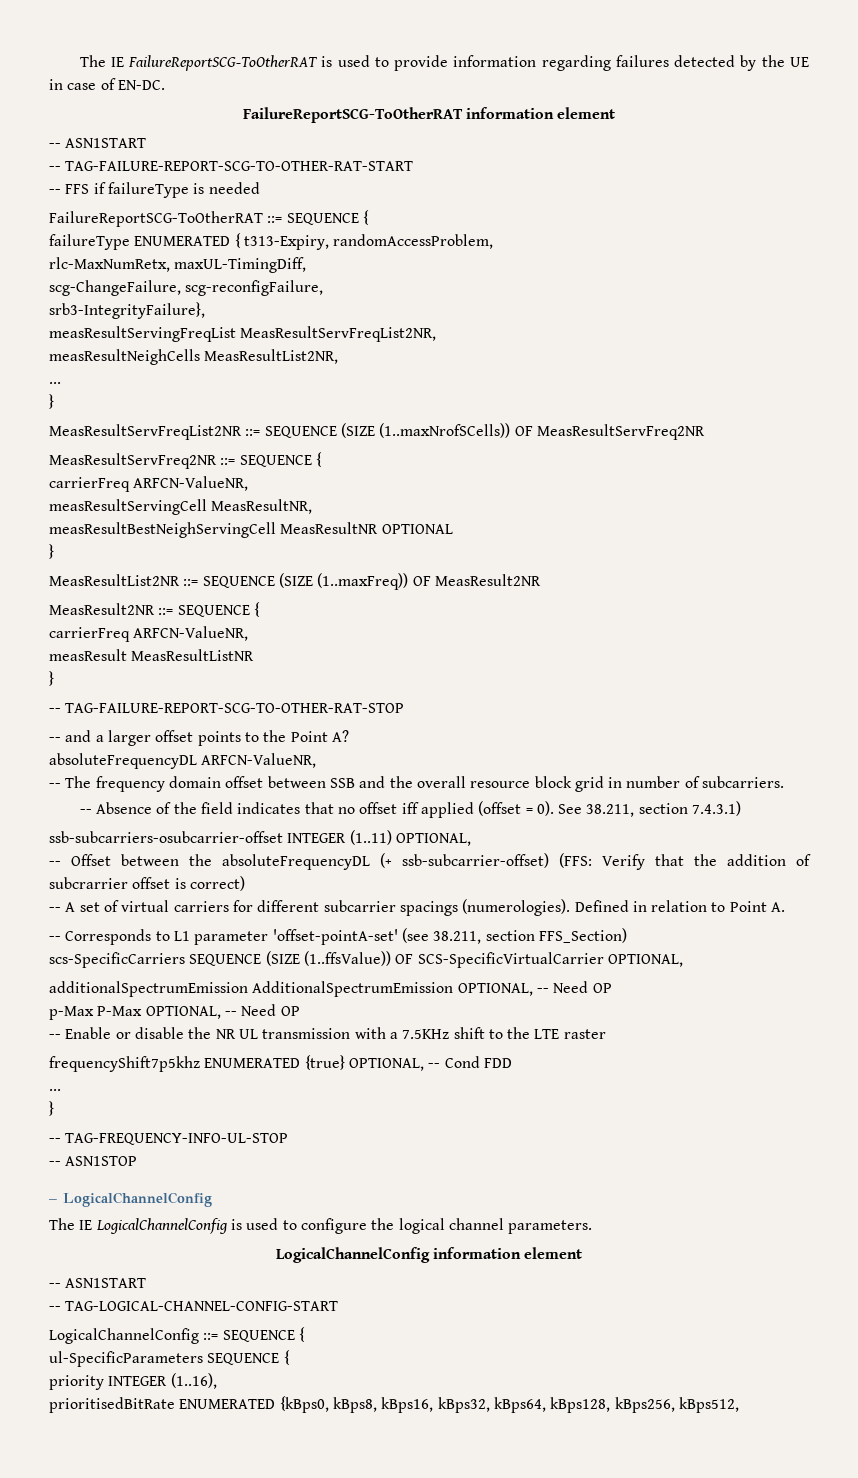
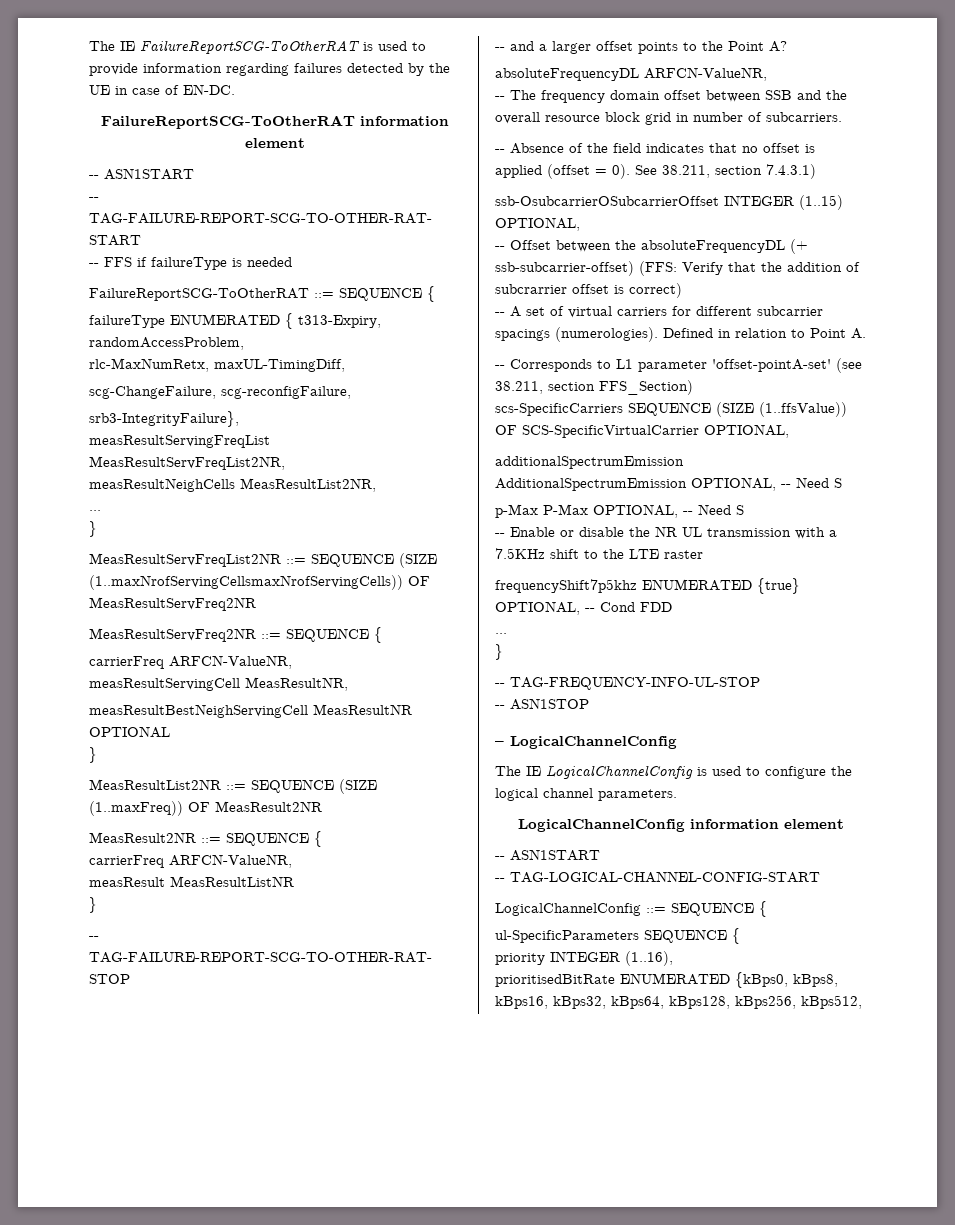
- MeasResultServFreqList2NR ::= SEQUENCE (SIZE (1..maxNrofSCells)) OF MeasResultServFreq2NR
+ MeasResultServFreqList2NR ::= SEQUENCE (SIZE (1..maxNrofServingCellsmaxNrofServingCells)) OF MeasResultServFreq2NR
- -- Absence of the field indicates that no offset iff applied (offset = 0).
+ -- Absence of the field indicates that no offset is applied (offset = 0).
- ssb-subcarriers-osubcarrier-offset INTEGER (1..11) OPTIONAL,
+ ssb-OsubcarrierOSubcarrierOffset INTEGER (1..15) OPTIONAL,
- additionalSpectrumEmission AdditionalSpectrumEmission OPTIONAL, -- Need OP
+ additionalSpectrumEmission AdditionalSpectrumEmission OPTIONAL, -- Need S
- p-Max P-Max OPTIONAL, -- Need OP
+ p-Max P-Max OPTIONAL, -- Need S

